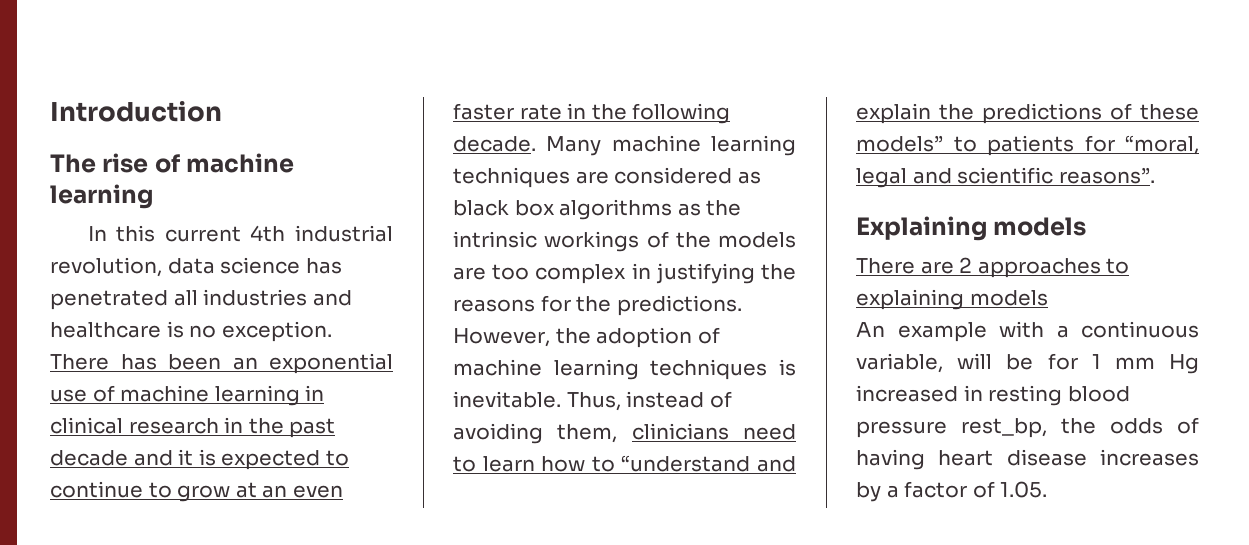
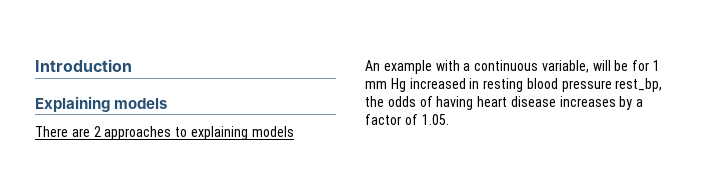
- The rise of machine learning
- In this current 4th industrial revolution, data science has penetrated all industries and healthcare is no exception. There has been an exponential use of machine learning in clinical research in the past decade and it is expected to continue to grow at an even faster rate in the following decade. Many machine learning techniques are considered as black box algorithms as the intrinsic workings of the models are too complex in justifying the reasons for the predictions. However, the adoption of machine learning techniques is inevitable. Thus, instead of avoiding them, clinicians need to learn how to “understand and explain the predictions of these models” to patients for “moral, legal and scientific reasons”.

